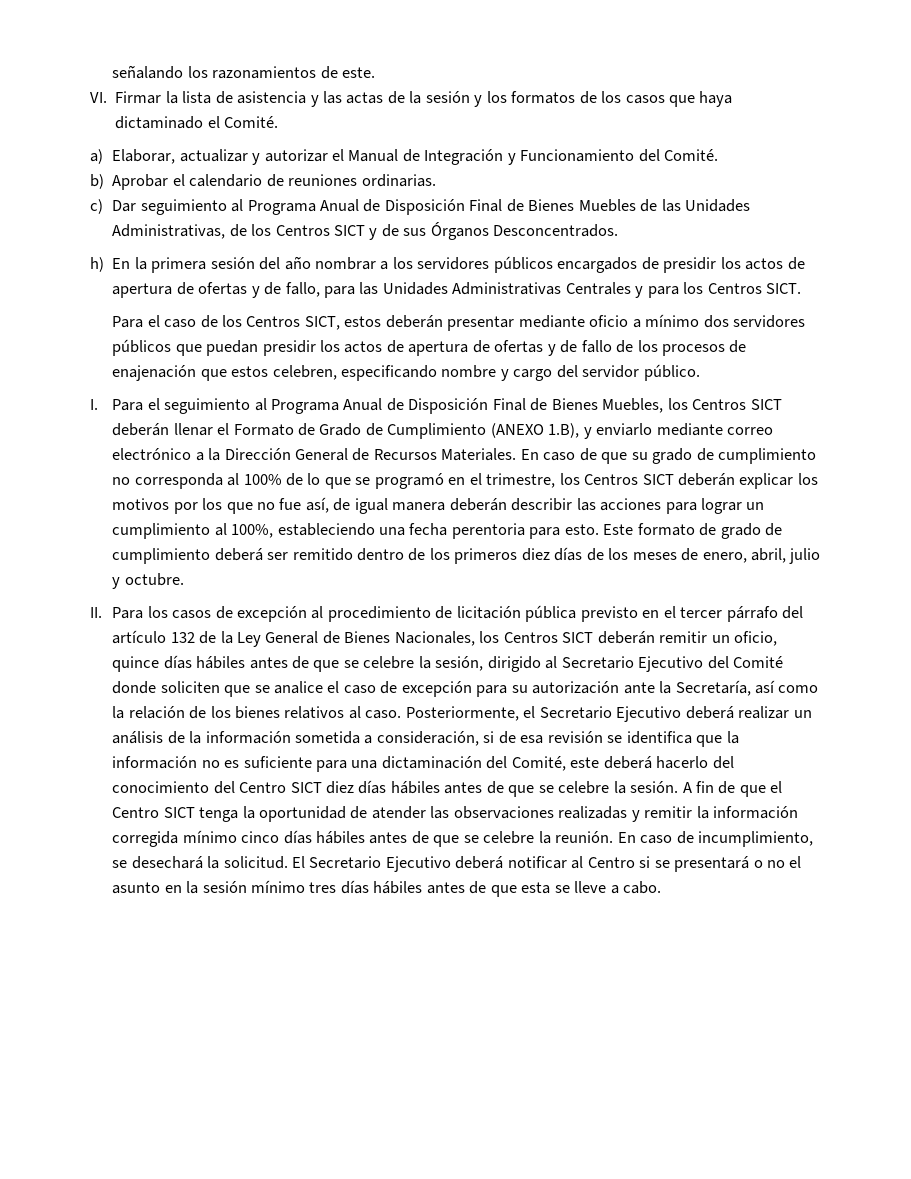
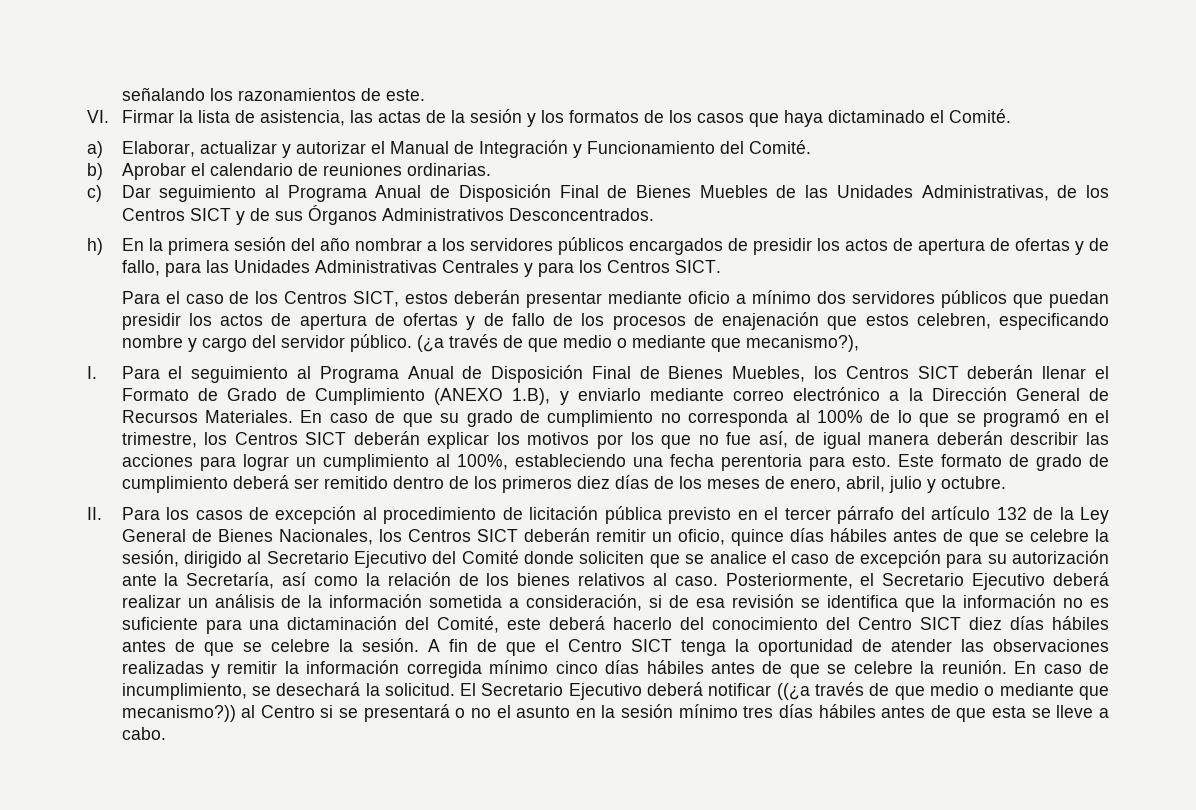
- VI. Firmar la lista de asistencia y las actas de la sesión y los formatos de los casos que haya dictaminado el Comité.
+ VI. Firmar la lista de asistencia, las actas de la sesión y los formatos de los casos que haya dictaminado el Comité.
- c) Dar seguimiento al Programa Anual de Disposición Final de Bienes Muebles de las Unidades Administrativas, de los Centros SICT y de sus Órganos Desconcentrados.
+ c) Dar seguimiento al Programa Anual de Disposición Final de Bienes Muebles de las Unidades Administrativas, de los Centros SICT y de sus Órganos Administrativos Desconcentrados.
+ (¿a través de que medio o mediante que mecanismo?),
- El Secretario Ejecutivo deberá notificar al Centro si se presentará o no el asunto en la sesión mínimo tres días hábiles antes de que esta se lleve a cabo.
+ El Secretario Ejecutivo deberá notificar ((¿a través de que medio o mediante que mecanismo?)) al Centro si se presentará o no el asunto en la sesión mínimo tres días hábiles antes de que esta se lleve a cabo.

